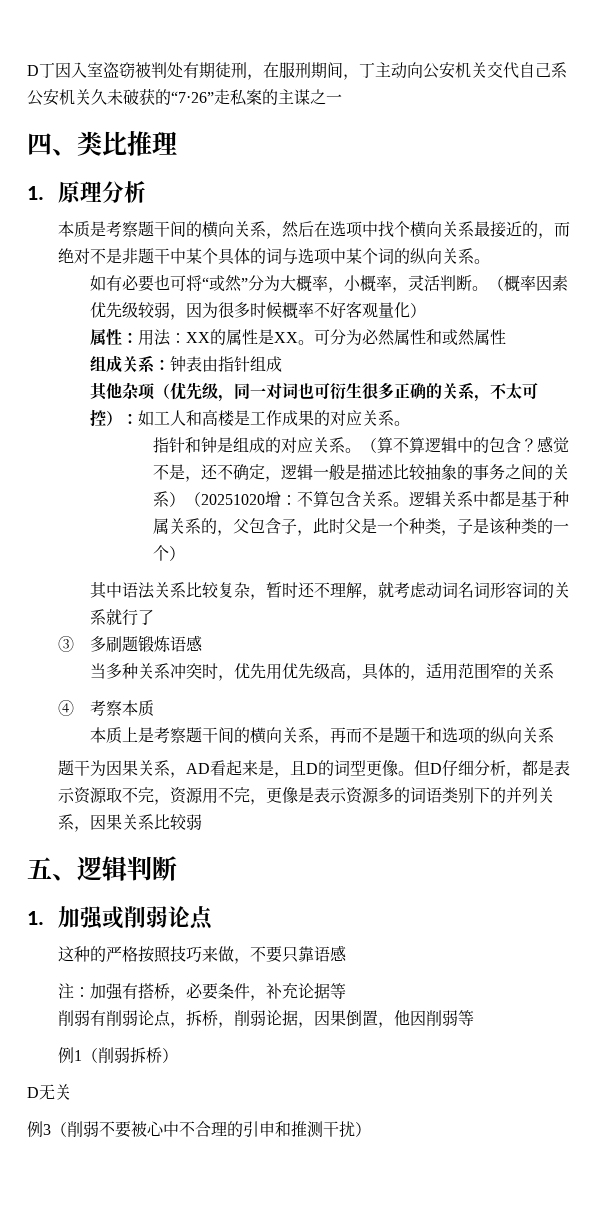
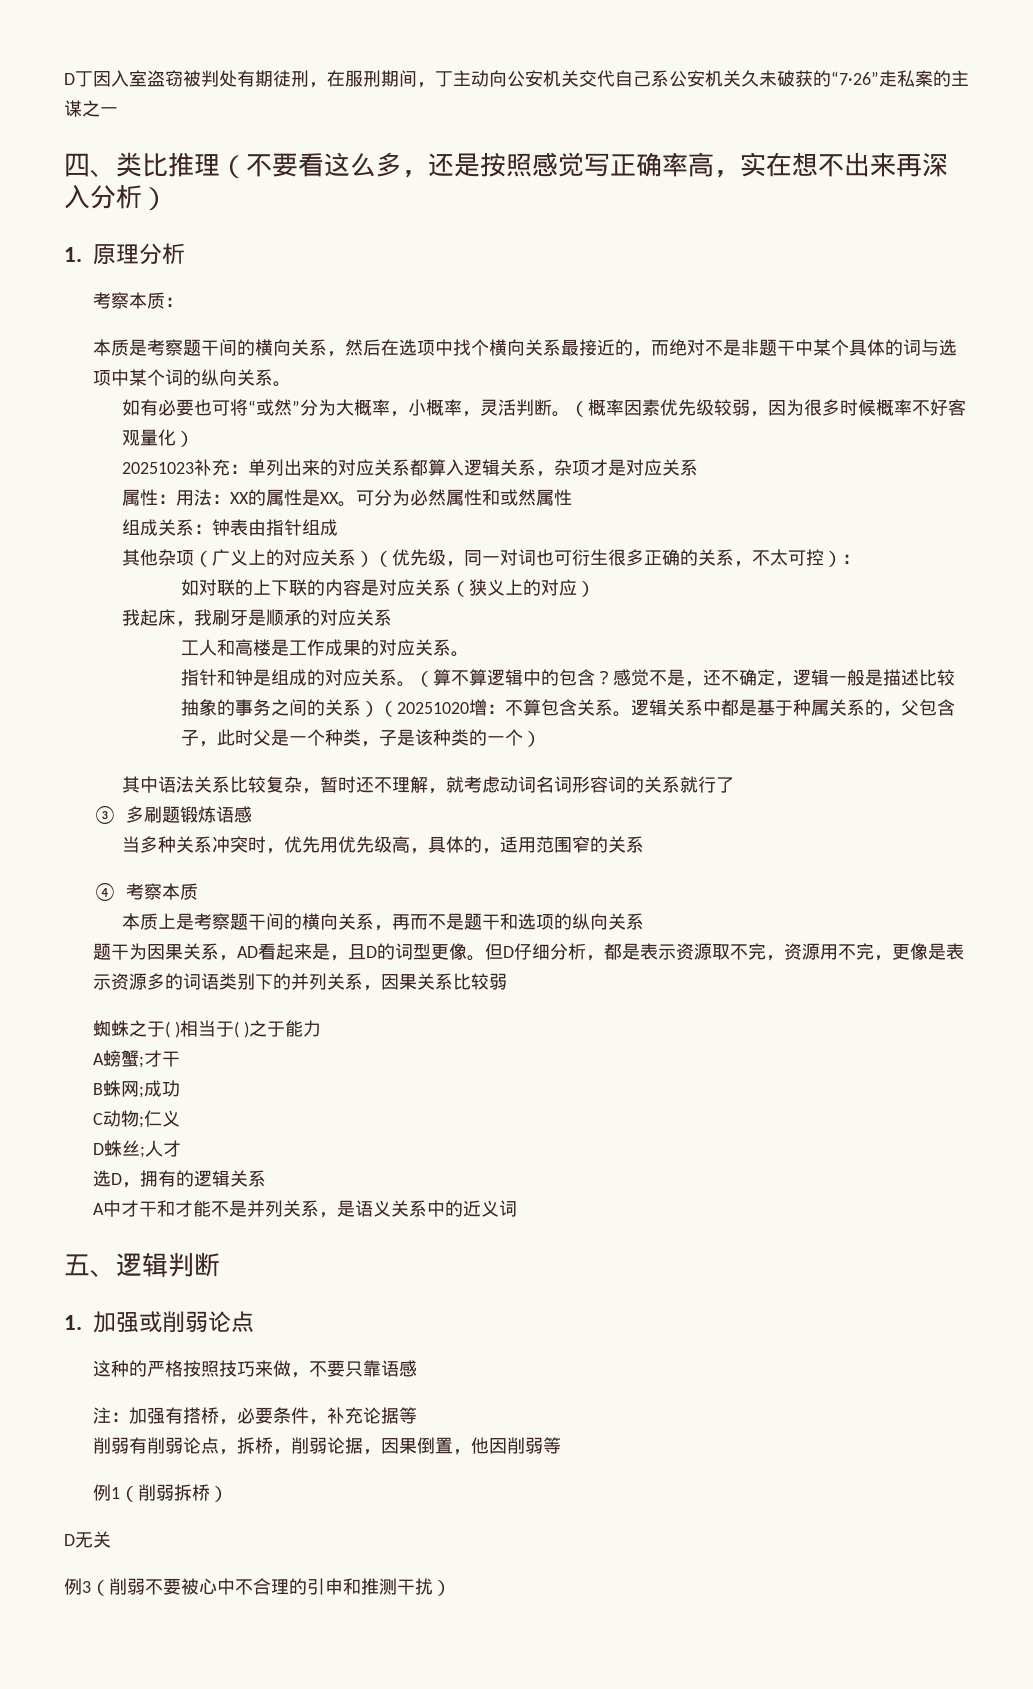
- 四、类比推理
+ 四、类比推理（不要看这么多，还是按照感觉写正确率高，实在想不出来再深入分析）
+ 考察本质：
+ 20251023补充：单列出来的对应关系都算入逻辑关系，杂项才是对应关系
- 其他杂项（优先级，同一对词也可衍生很多正确的关系，不太可控）：如工人和高楼是工作成果的对应关系。
+ 其他杂项（广义上的对应关系）（优先级，同一对词也可衍生很多正确的关系，不太可控）：
+ 如对联的上下联的内容是对应关系（狭义上的对应）
+ 我起床，我刷牙是顺承的对应关系
+ 工人和高楼是工作成果的对应关系。
+ 蜘蛛之于( )相当于( )之于能力
+ A螃蟹;才干
+ B蛛网;成功
+ C动物;仁义
+ D蛛丝;人才
+ 选D，拥有的逻辑关系
+ A中才干和才能不是并列关系，是语义关系中的近义词

